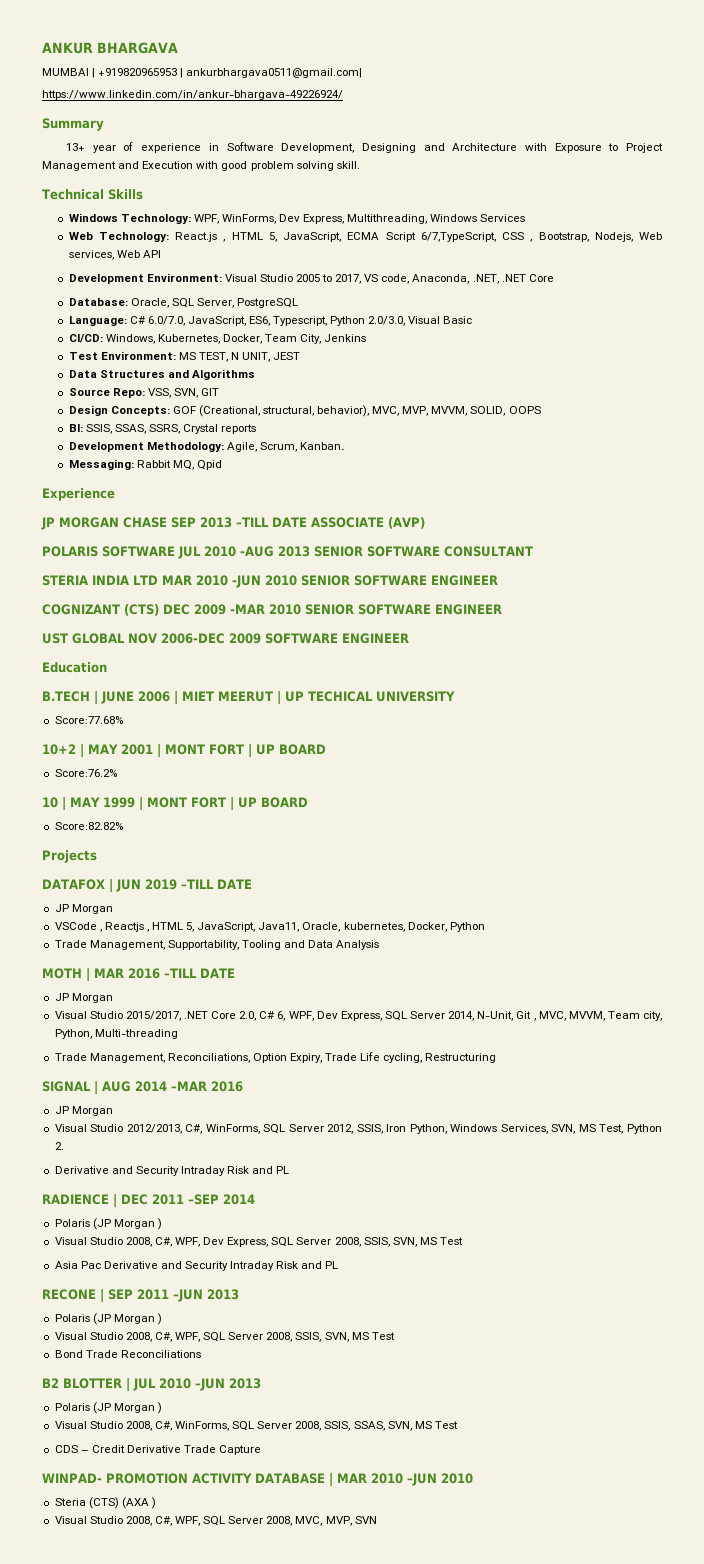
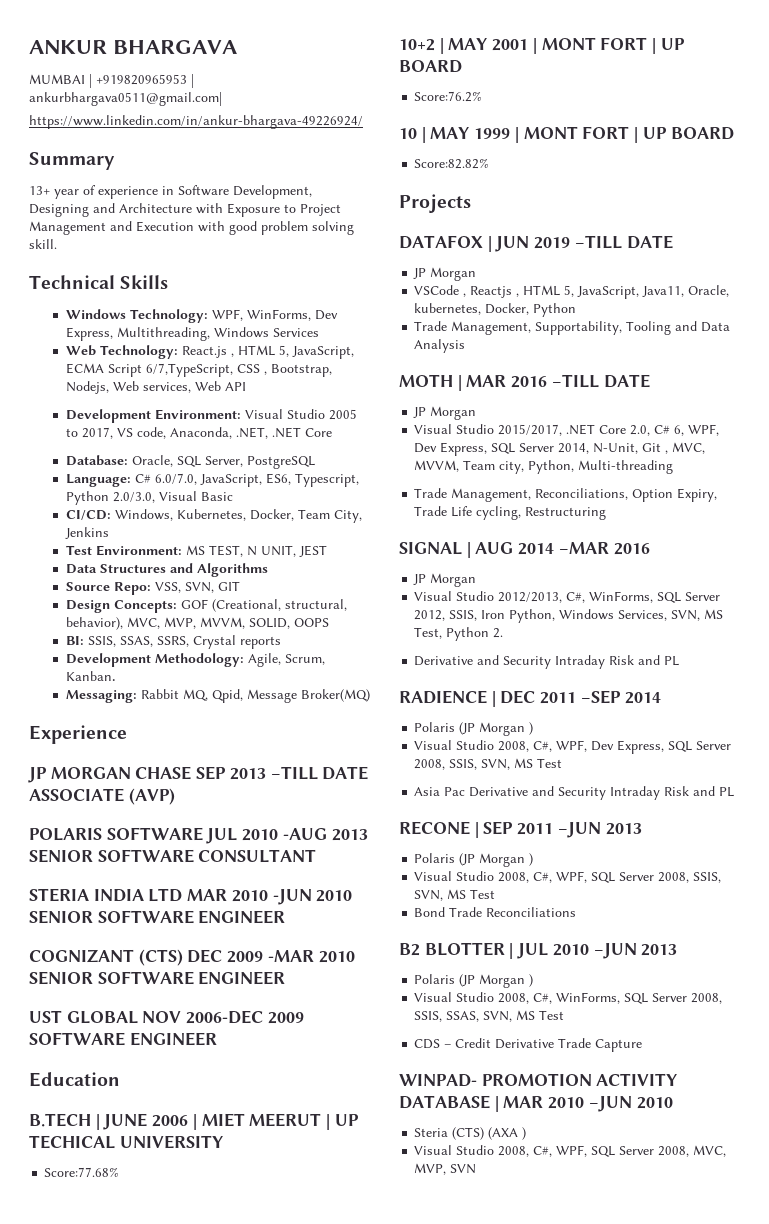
- Messaging: Rabbit MQ, Qpid
+ Messaging: Rabbit MQ, Qpid, Message Broker(MQ)

